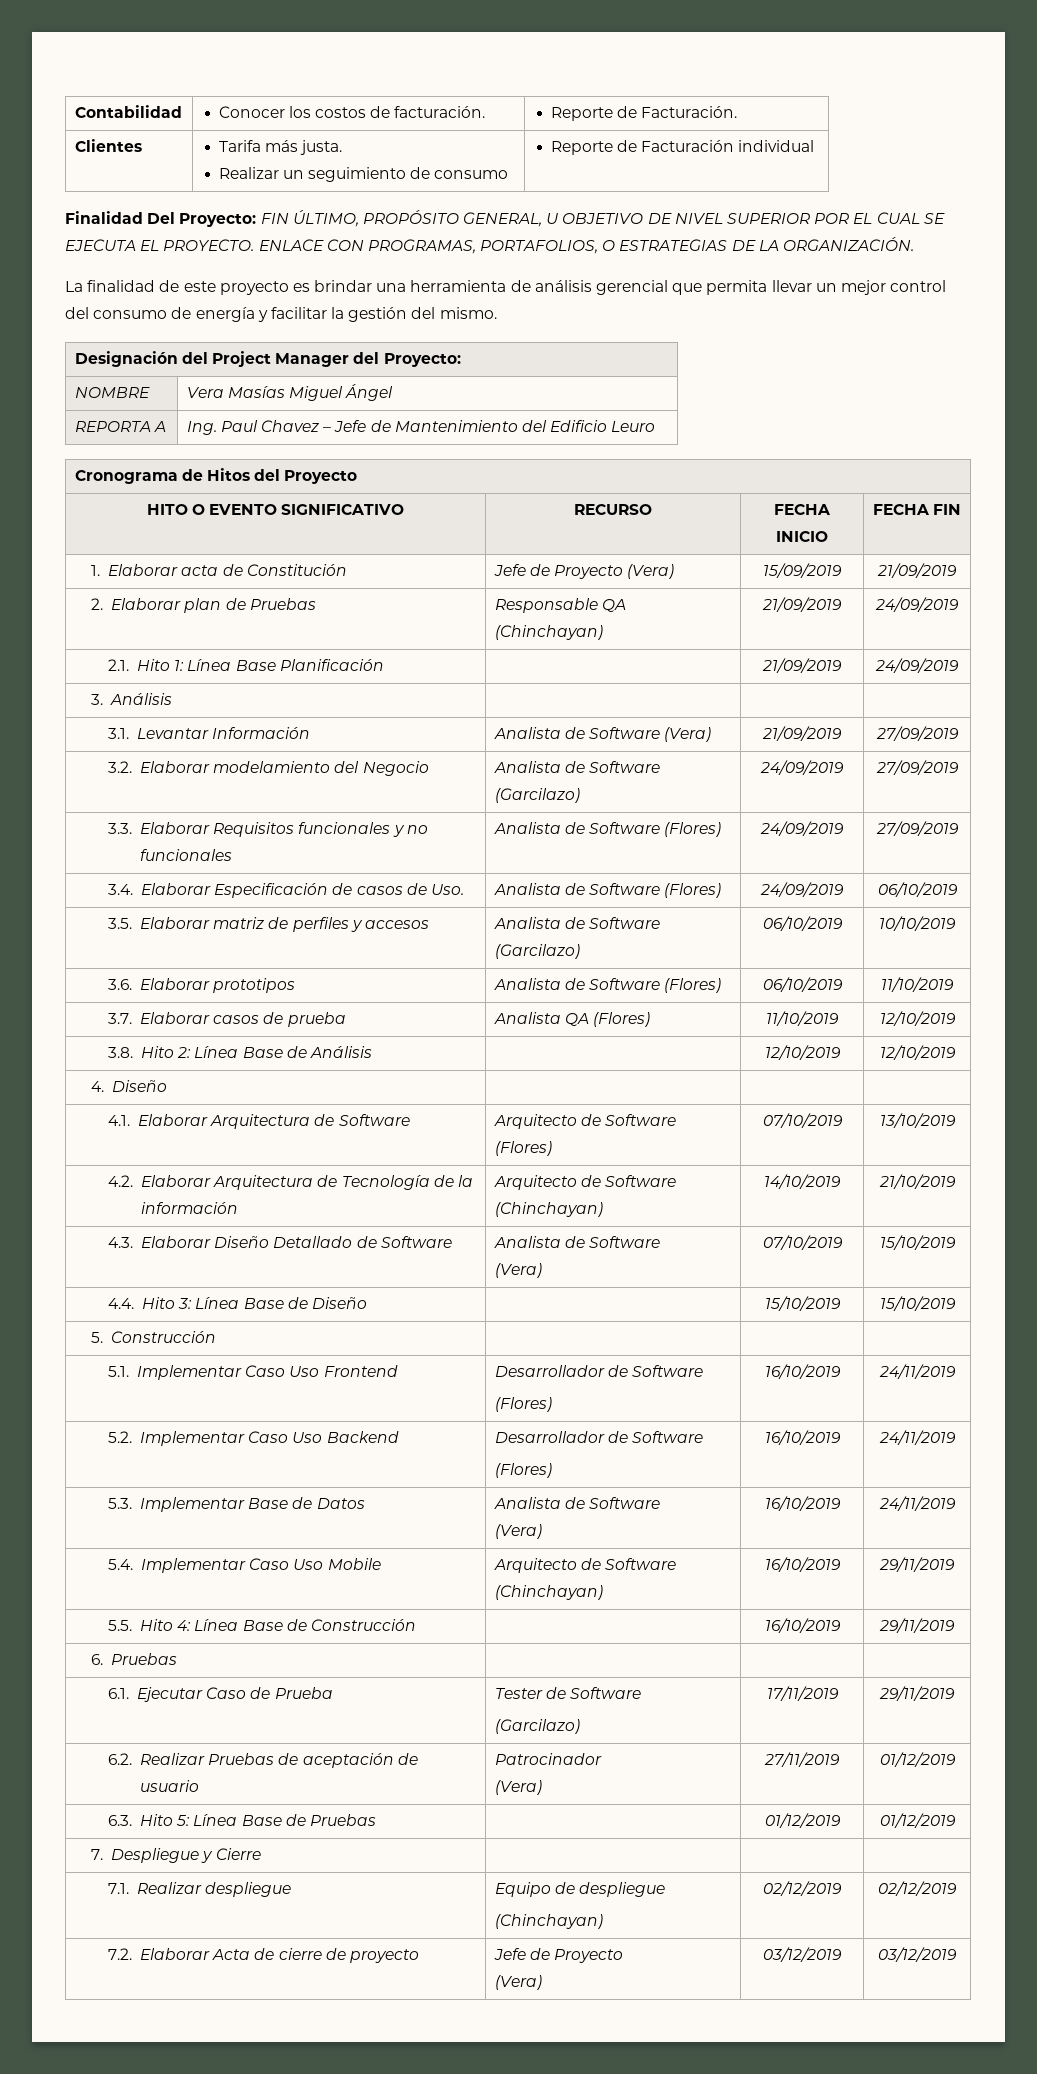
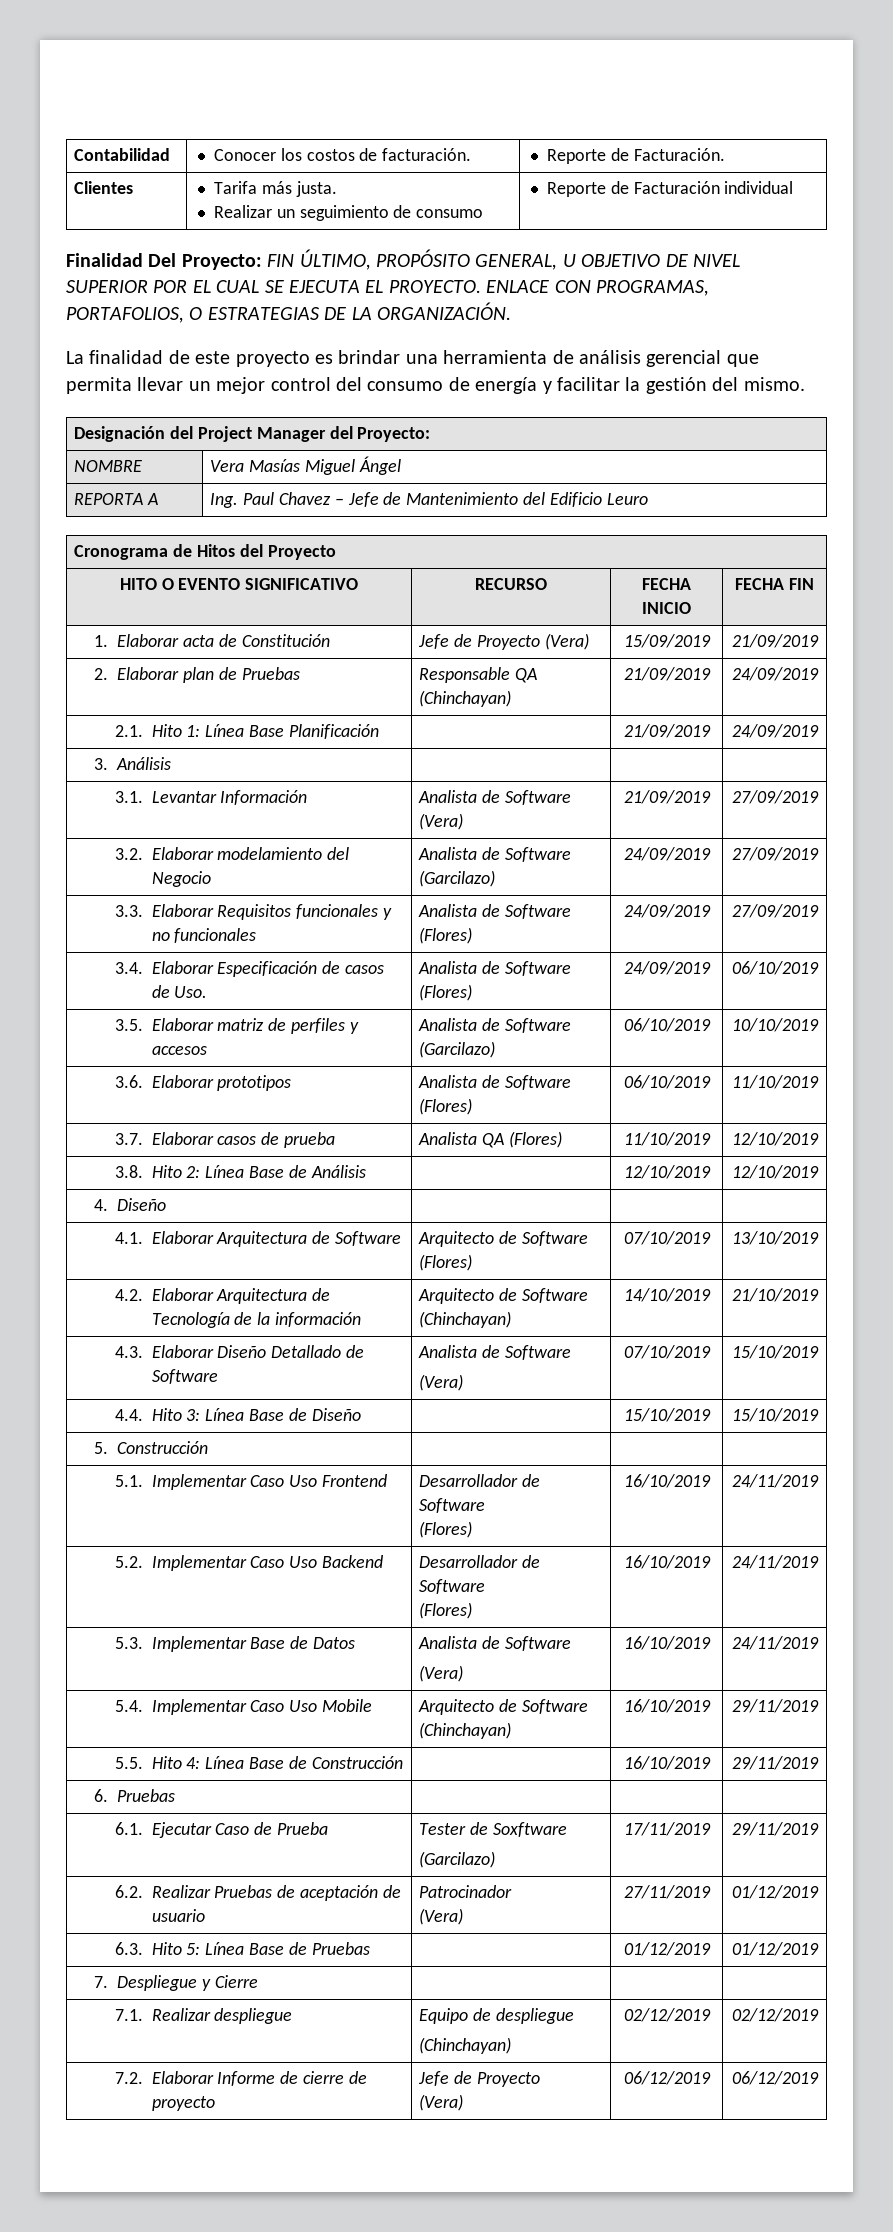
- 6.1. Ejecutar Caso de Prueba | Tester de Software
+ 6.1. Ejecutar Caso de Prueba | Tester de Soxftware
- 7.2. Elaborar Acta de cierre de proyecto | Jefe de Proyecto
- (Vera) | 03/12/2019 | 03/12/2019
+ 7.2. Elaborar Informe de cierre de proyecto | Jefe de Proyecto
+ (Vera) | 06/12/2019 | 06/12/2019

